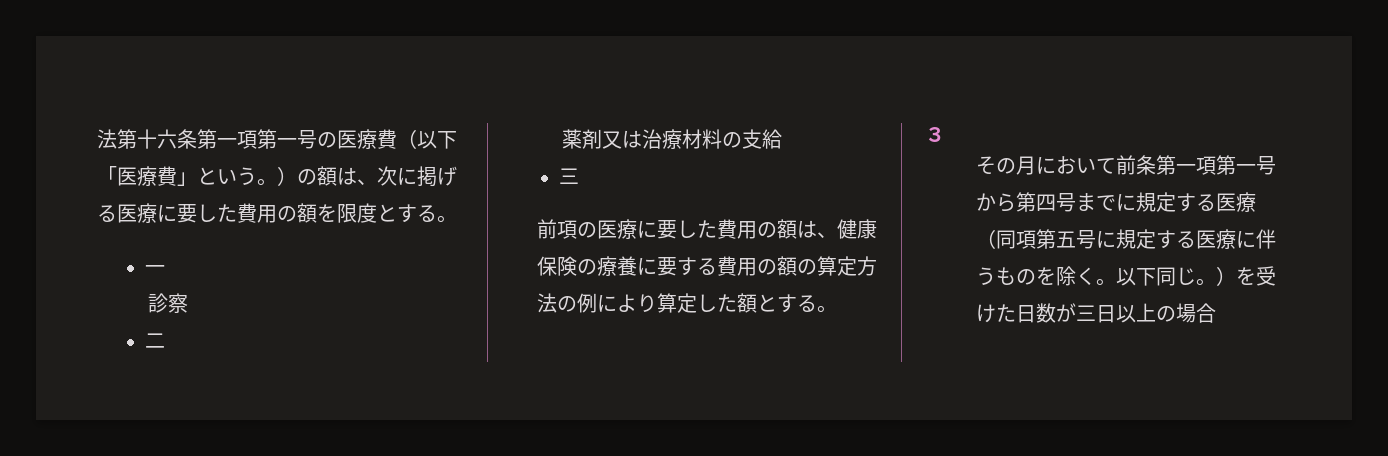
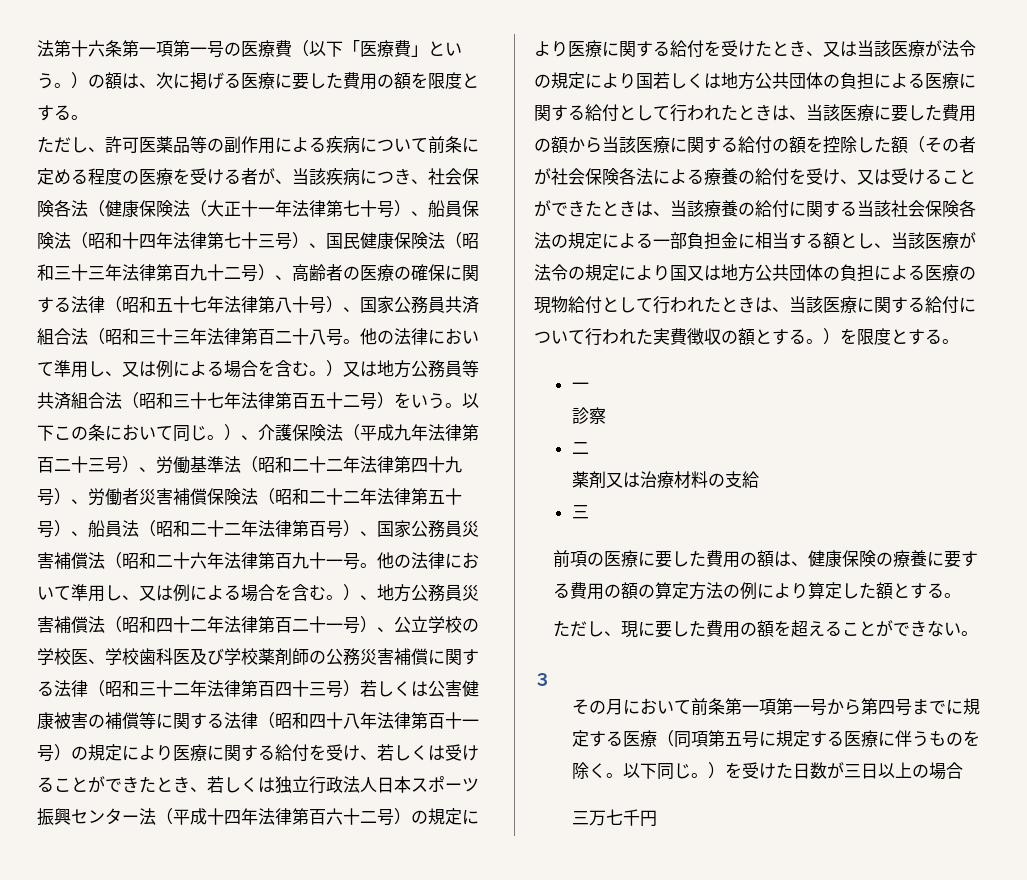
+ ただし、許可医薬品等の副作用による疾病について前条に定める程度の医療を受ける者が、当該疾病につき、社会保険各法（健康保険法（大正十一年法律第七十号）、船員保険法（昭和十四年法律第七十三号）、国民健康保険法（昭和三十三年法律第百九十二号）、高齢者の医療の確保に関する法律（昭和五十七年法律第八十号）、国家公務員共済組合法（昭和三十三年法律第百二十八号。他の法律において準用し、又は例による場合を含む。）又は地方公務員等共済組合法（昭和三十七年法律第百五十二号）をいう。以下この条において同じ。）、介護保険法（平成九年法律第百二十三号）、労働基準法（昭和二十二年法律第四十九号）、労働者災害補償保険法（昭和二十二年法律第五十号）、船員法（昭和二十二年法律第百号）、国家公務員災害補償法（昭和二十六年法律第百九十一号。他の法律において準用し、又は例による場合を含む。）、地方公務員災害補償法（昭和四十二年法律第百二十一号）、公立学校の学校医、学校歯科医及び学校薬剤師の公務災害補償に関する法律（昭和三十二年法律第百四十三号）若しくは公害健康被害の補償等に関する法律（昭和四十八年法律第百十一号）の規定により医療に関する給付を受け、若しくは受けることができたとき、若しくは独立行政法人日本スポーツ振興センター法（平成十四年法律第百六十二号）の規定により医療に関する給付を受けたとき、又は当該医療が法令の規定により国若しくは地方公共団体の負担による医療に関する給付として行われたときは、当該医療に要した費用の額から当該医療に関する給付の額を控除した額（その者が社会保険各法による療養の給付を受け、又は受けることができたときは、当該療養の給付に関する当該社会保険各法の規定による一部負担金に相当する額とし、当該医療が法令の規定により国又は地方公共団体の負担による医療の現物給付として行われたときは、当該医療に関する給付について行われた実費徴収の額とする。）を限度とする。
+ ただし、現に要した費用の額を超えることができない。
+ 三万七千円

